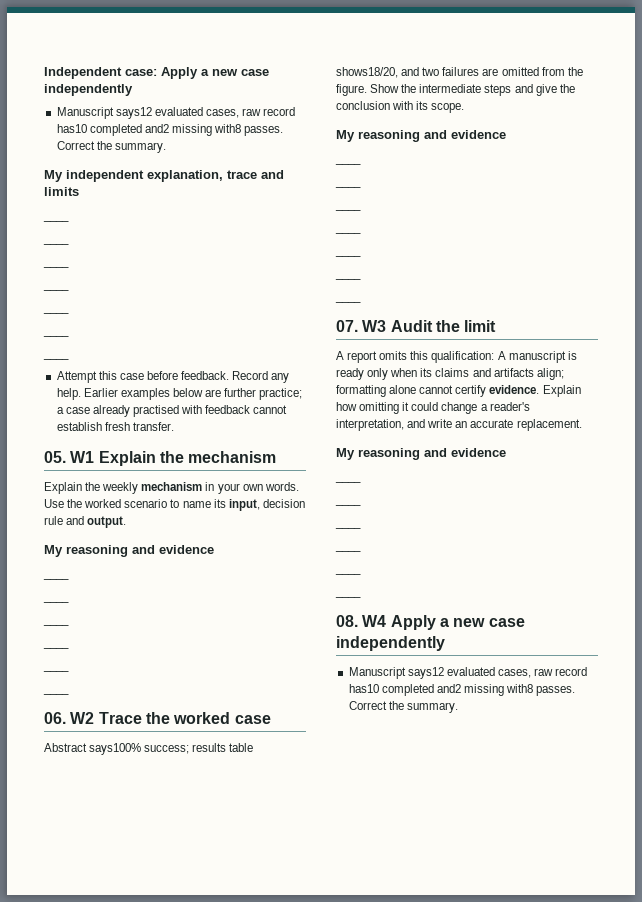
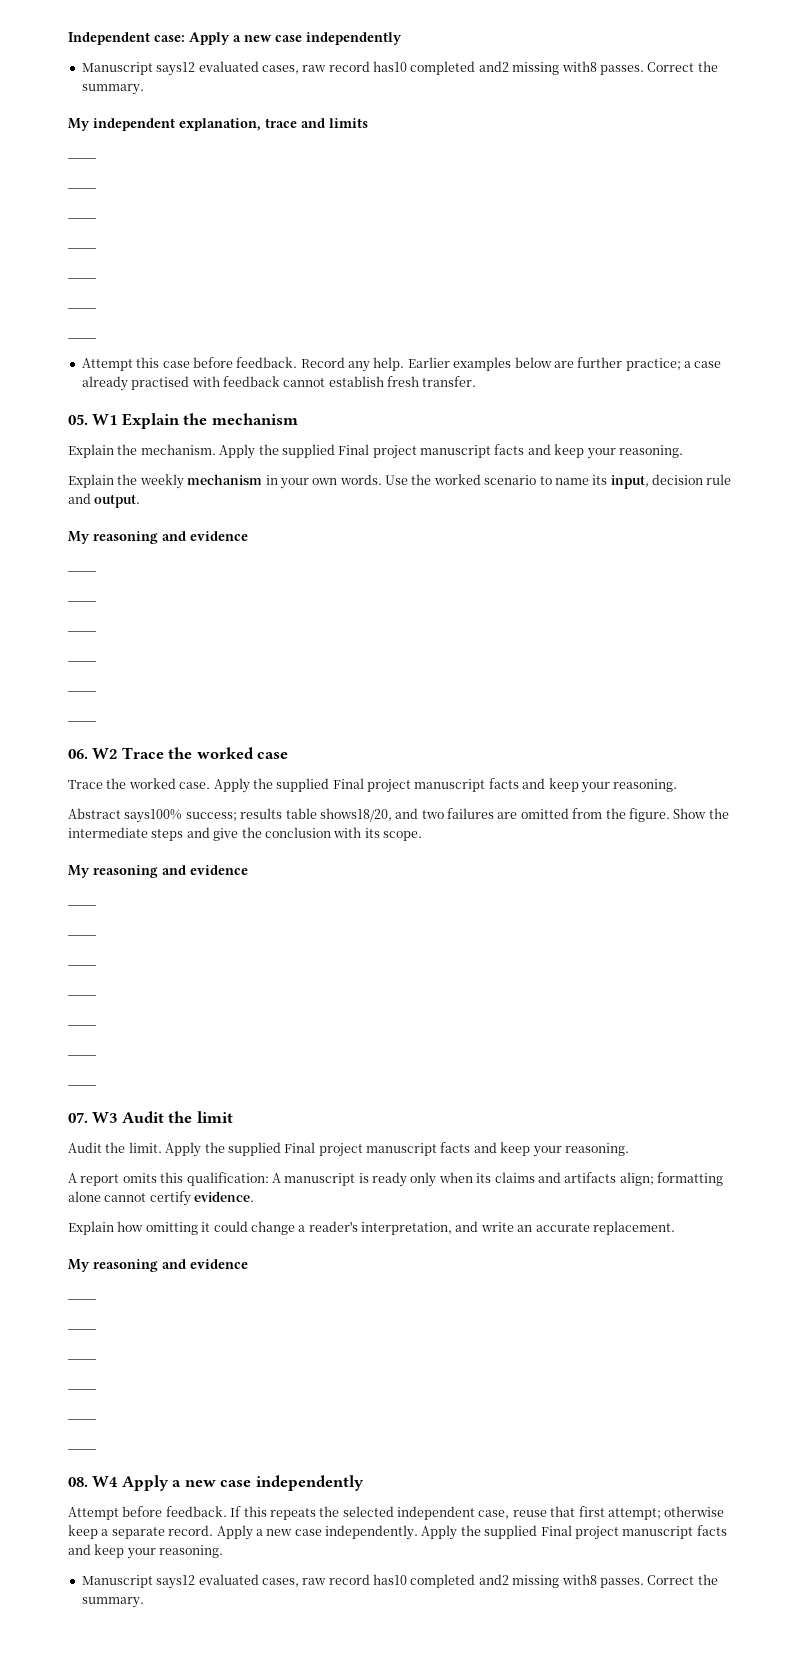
+ Explain the mechanism. Apply the supplied Final project manuscript facts and keep your reasoning.
+ Trace the worked case. Apply the supplied Final project manuscript facts and keep your reasoning.
+ Audit the limit. Apply the supplied Final project manuscript facts and keep your reasoning.
- A report omits this qualification: A manuscript is ready only when its claims and artifacts align; formatting alone cannot certify evidence. Explain how omitting it could change a reader's interpretation, and write an accurate replacement.
+ A report omits this qualification: A manuscript is ready only when its claims and artifacts align; formatting alone cannot certify evidence.
+ Explain how omitting it could change a reader's interpretation, and write an accurate replacement.
+ Attempt before feedback. If this repeats the selected independent case, reuse that first attempt; otherwise keep a separate record. Apply a new case independently. Apply the supplied Final project manuscript facts and keep your reasoning.

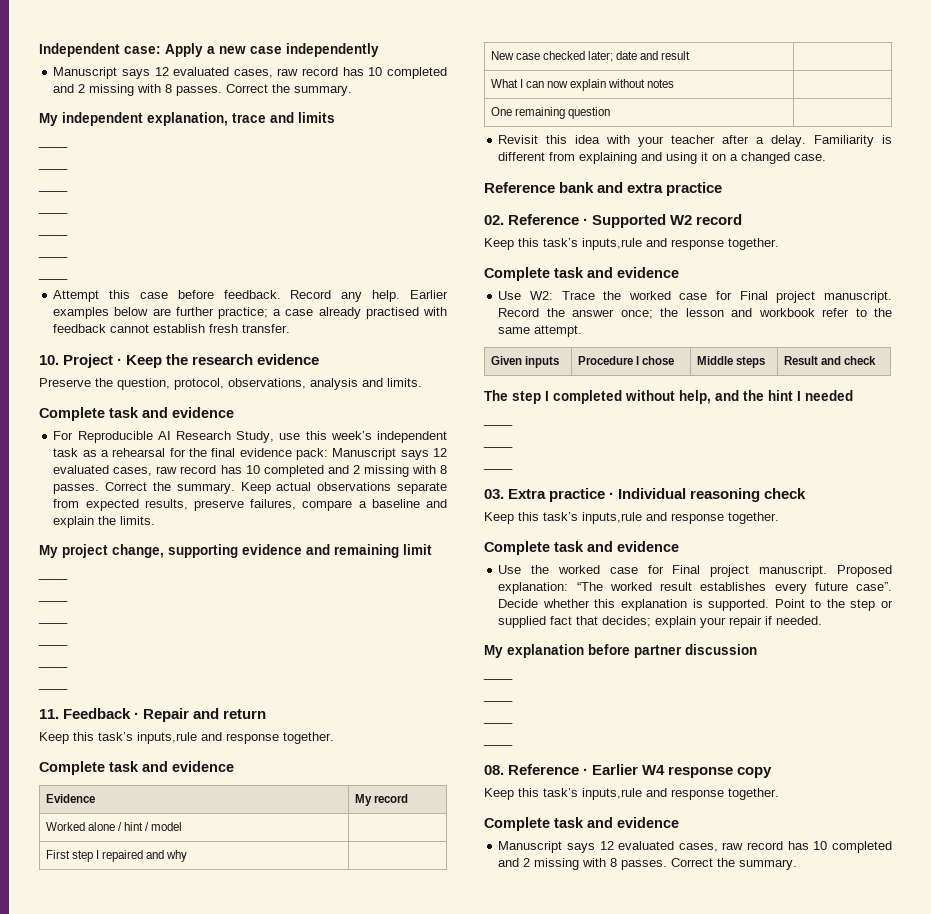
  Independent case: Apply a new case independently
- Manuscript says12 evaluated cases, raw record has10 completed and2 missing with8 passes.
+ Manuscript says 12 evaluated cases, raw record has 10 completed and 2 missing with 8 passes.
- 05. W1 Explain the mechanism
- Explain the mechanism. Apply the supplied Final project manuscript facts and keep your reasoning.
- Explain the weekly mechanism in your own words. Use the worked scenario to name its input, decision rule and output.
- My reasoning and evidence
+ 10. Project · Keep the research evidence
+ Preserve the question, protocol, observations, analysis and limits.
+ Complete task and evidence
+ For Reproducible AI Research Study, use this week’s independent task as a rehearsal for the final evidence pack: Manuscript says 12 evaluated cases, raw record has 10 completed and 2 missing with 8 passes. Correct the summary. Keep actual observations separate from expected results, preserve failures, compare a baseline and explain the limits.
+ My project change, supporting evidence and remaining limit
  ____
  ____
  ____
  ____
  ____
  ____
- 06. W2 Trace the worked case
- Trace the worked case. Apply the supplied Final project manuscript facts and keep your reasoning.
- Abstract says100% success; results table shows18/20, and two failures are omitted from the figure. Show the intermediate steps and give the conclusion with its scope.
- My reasoning and evidence
+ 11. Feedback · Repair and return
+ Keep this task’s inputs,rule and response together.
+ Complete task and evidence
+ Evidence | My record
+ Worked alone / hint / model |
+ First step I repaired and why |
+ New case checked later; date and result |
+ What I can now explain without notes |
+ One remaining question |
+ Revisit this idea with your teacher after a delay. Familiarity is different from explaining and using it on a changed case.
+ Reference bank and extra practice
+ 02. Reference · Supported W2 record
+ Keep this task’s inputs,rule and response together.
+ Complete task and evidence
+ Use W2: Trace the worked case for Final project manuscript. Record the answer once; the lesson and workbook refer to the same attempt.
+ Given inputs | Procedure I chose | Middle steps | Result and check
+ The step I completed without help, and the hint I needed
  ____
  ____
  ____
- ____
- ____
- ____
- ____
- 07. W3 Audit the limit
- Audit the limit. Apply the supplied Final project manuscript facts and keep your reasoning.
- A report omits this qualification: A manuscript is ready only when its claims and artifacts align; formatting alone cannot certify evidence.
- Explain how omitting it could change a reader's interpretation, and write an accurate replacement.
- My reasoning and evidence
- ____
- ____
+ 03. Extra practice · Individual reasoning check
+ Keep this task’s inputs,rule and response together.
+ Complete task and evidence
+ Use the worked case for Final project manuscript. Proposed explanation: “The worked result establishes every future case”. Decide whether this explanation is supported. Point to the step or supplied fact that decides; explain your repair if needed.
+ My explanation before partner discussion
- 08. W4 Apply a new case independently
- Attempt before feedback. If this repeats the selected independent case, reuse that first attempt; otherwise keep a separate record. Apply a new case independently. Apply the supplied Final project manuscript facts and keep your reasoning.
- Manuscript says12 evaluated cases, raw record has10 completed and2 missing with8 passes.
+ 08. Reference · Earlier W4 response copy
+ Keep this task’s inputs,rule and response together.
+ Complete task and evidence
+ Manuscript says 12 evaluated cases, raw record has 10 completed and 2 missing with 8 passes.

